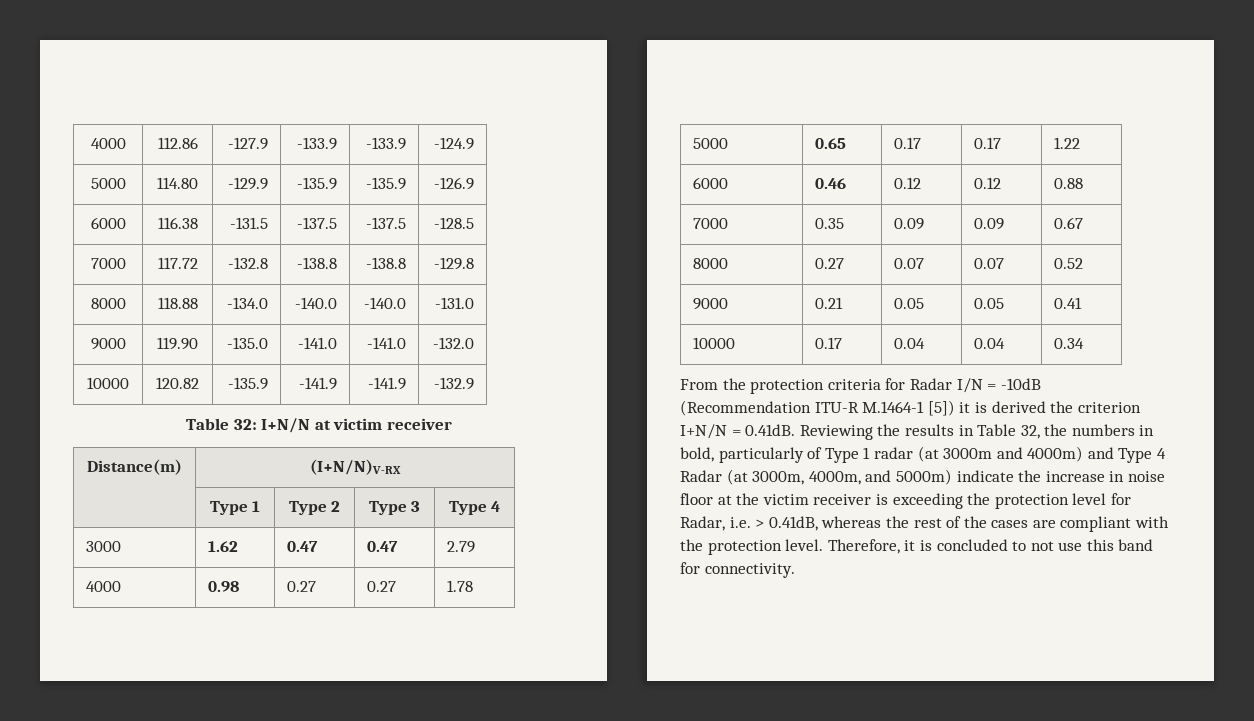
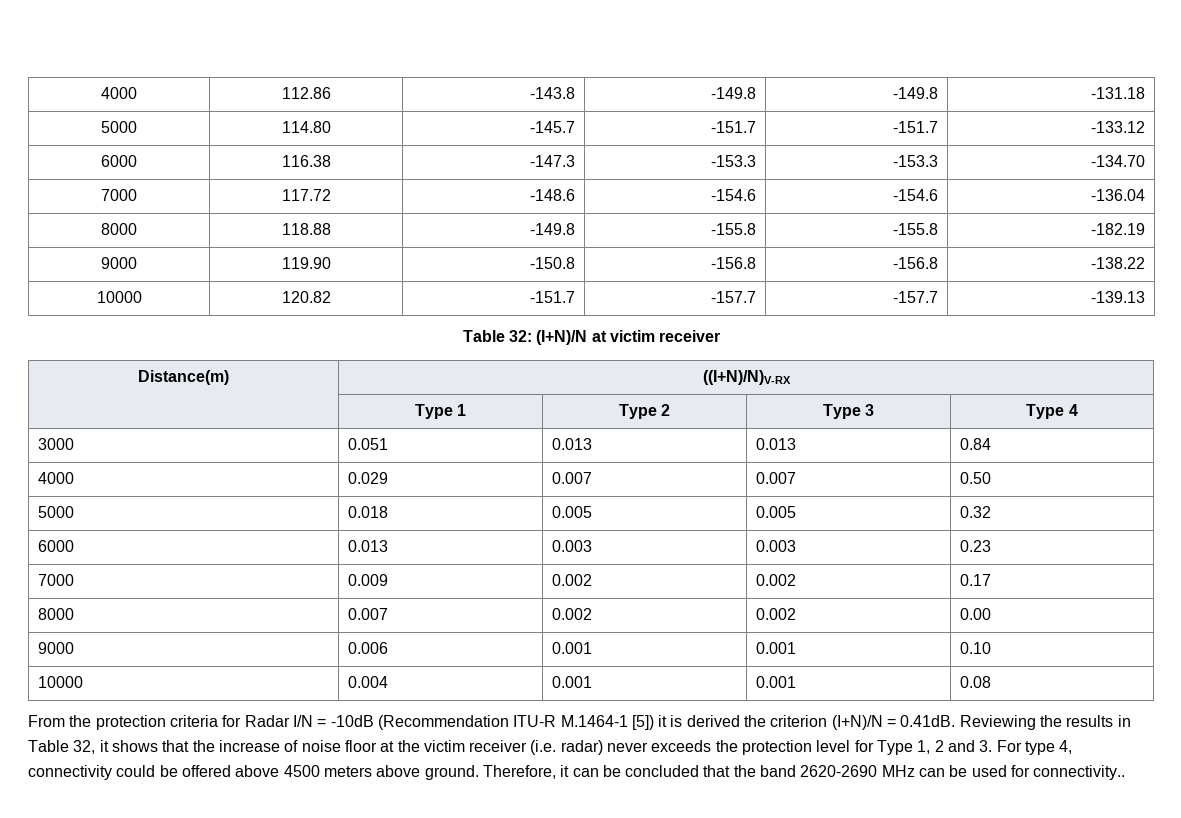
- 4000 | 112.86 | -127.9 | -133.9 | -133.9 | -124.9
- 5000 | 114.80 | -129.9 | -135.9 | -135.9 | -126.9
- 6000 | 116.38 | -131.5 | -137.5 | -137.5 | -128.5
- 7000 | 117.72 | -132.8 | -138.8 | -138.8 | -129.8
- 8000 | 118.88 | -134.0 | -140.0 | -140.0 | -131.0
- 9000 | 119.90 | -135.0 | -141.0 | -141.0 | -132.0
- 10000 | 120.82 | -135.9 | -141.9 | -141.9 | -132.9
+ 4000 | 112.86 | -143.8 | -149.8 | -149.8 | -131.18
+ 5000 | 114.80 | -145.7 | -151.7 | -151.7 | -133.12
+ 6000 | 116.38 | -147.3 | -153.3 | -153.3 | -134.70
+ 7000 | 117.72 | -148.6 | -154.6 | -154.6 | -136.04
+ 8000 | 118.88 | -149.8 | -155.8 | -155.8 | -182.19
+ 9000 | 119.90 | -150.8 | -156.8 | -156.8 | -138.22
+ 10000 | 120.82 | -151.7 | -157.7 | -157.7 | -139.13
- Table 32: I+N/N at victim receiver
+ Table 32: (I+N)/N at victim receiver
- Distance(m) | (I+N/N)V-RX
+ Distance(m) | ((I+N)/N)V-RX
- 3000 | 1.62 | 0.47 | 0.47 | 2.79
- 4000 | 0.98 | 0.27 | 0.27 | 1.78
- 5000 | 0.65 | 0.17 | 0.17 | 1.22
- 6000 | 0.46 | 0.12 | 0.12 | 0.88
- 7000 | 0.35 | 0.09 | 0.09 | 0.67
- 8000 | 0.27 | 0.07 | 0.07 | 0.52
- 9000 | 0.21 | 0.05 | 0.05 | 0.41
- 10000 | 0.17 | 0.04 | 0.04 | 0.34
+ 3000 | 0.051 | 0.013 | 0.013 | 0.84
+ 4000 | 0.029 | 0.007 | 0.007 | 0.50
+ 5000 | 0.018 | 0.005 | 0.005 | 0.32
+ 6000 | 0.013 | 0.003 | 0.003 | 0.23
+ 7000 | 0.009 | 0.002 | 0.002 | 0.17
+ 8000 | 0.007 | 0.002 | 0.002 | 0.00
+ 9000 | 0.006 | 0.001 | 0.001 | 0.10
+ 10000 | 0.004 | 0.001 | 0.001 | 0.08
- From the protection criteria for Radar I/N = -10dB (Recommendation ITU-R M.1464-1 [5]) it is derived the criterion I+N/N = 0.41dB. Reviewing the results in Table 32, the numbers in bold, particularly of Type 1 radar (at 3000m and 4000m) and Type 4 Radar (at 3000m, 4000m, and 5000m) indicate the increase in noise floor at the victim receiver is exceeding the protection level for Radar, i.e. > 0.41dB, whereas the rest of the cases are compliant with the protection level. Therefore, it is concluded to not use this band for connectivity.
+ From the protection criteria for Radar I/N = -10dB (Recommendation ITU-R M.1464-1 [5]) it is derived the criterion (I+N)/N = 0.41dB. Reviewing the results in Table 32, it shows that the increase of noise floor at the victim receiver (i.e. radar) never exceeds the protection level for Type 1, 2 and 3. For type 4, connectivity could be offered above 4500 meters above ground. Therefore, it can be concluded that the band 2620-2690 MHz can be used for connectivity..

